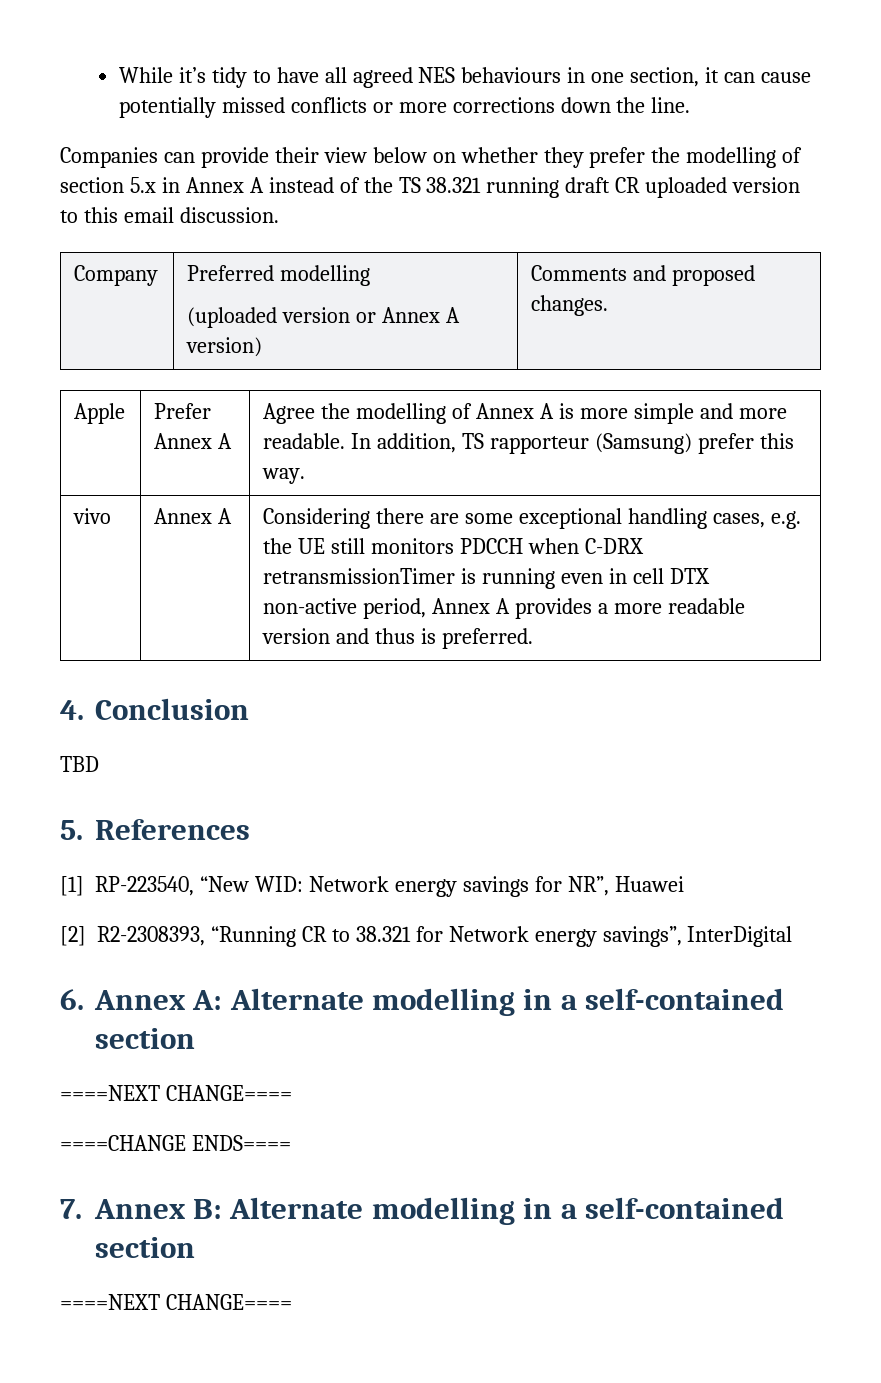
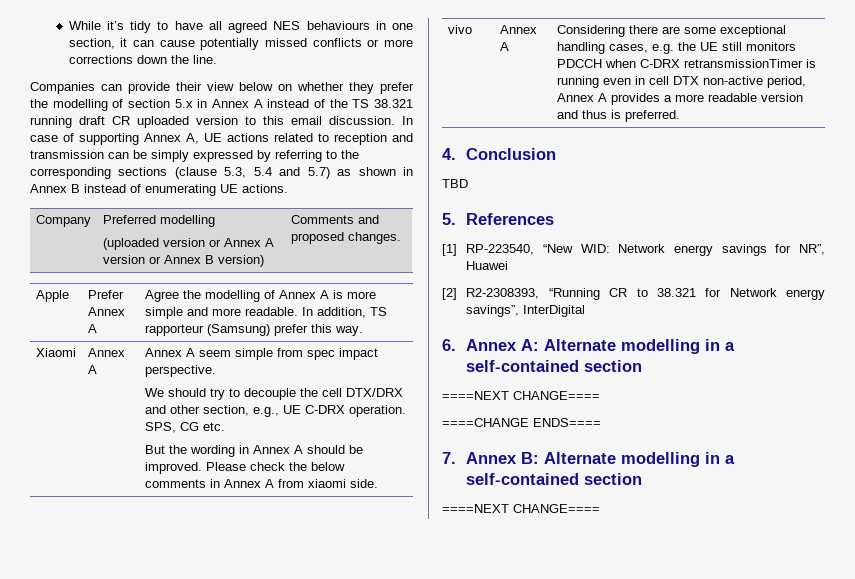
+ In case of supporting Annex A, UE actions related to reception and transmission can be simply expressed by referring to the corresponding sections (clause 5.3, 5.4 and 5.7) as shown in Annex B instead of enumerating UE actions.
  Company | Preferred modelling
- (uploaded version or Annex A version) | Comments and proposed changes.
+ (uploaded version or Annex A version or Annex B version) | Comments and proposed changes.
+ Xiaomi | Annex A | Annex A seem simple from spec impact perspective.
+ We should try to decouple the cell DTX/DRX and other section, e.g., UE C-DRX operation. SPS, CG etc.
+ But the wording in Annex A should be improved. Please check the below comments in Annex A from xiaomi side.

